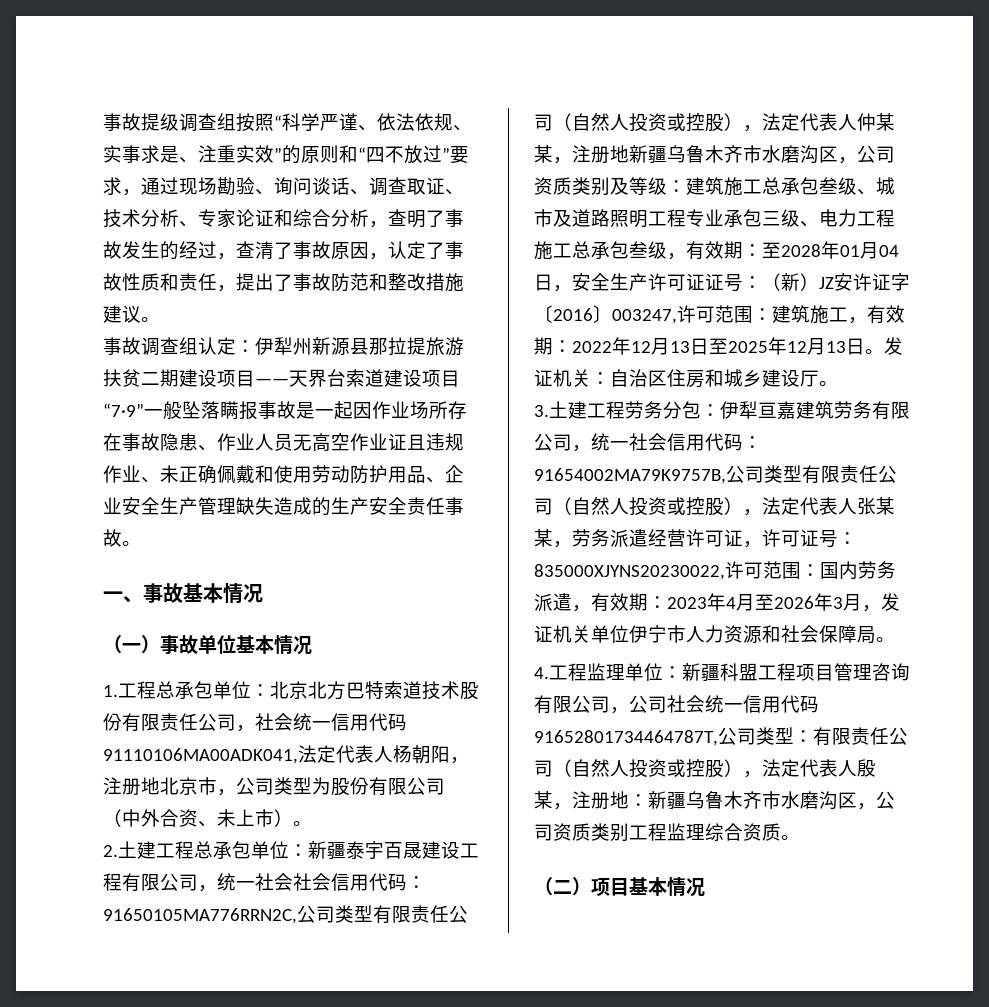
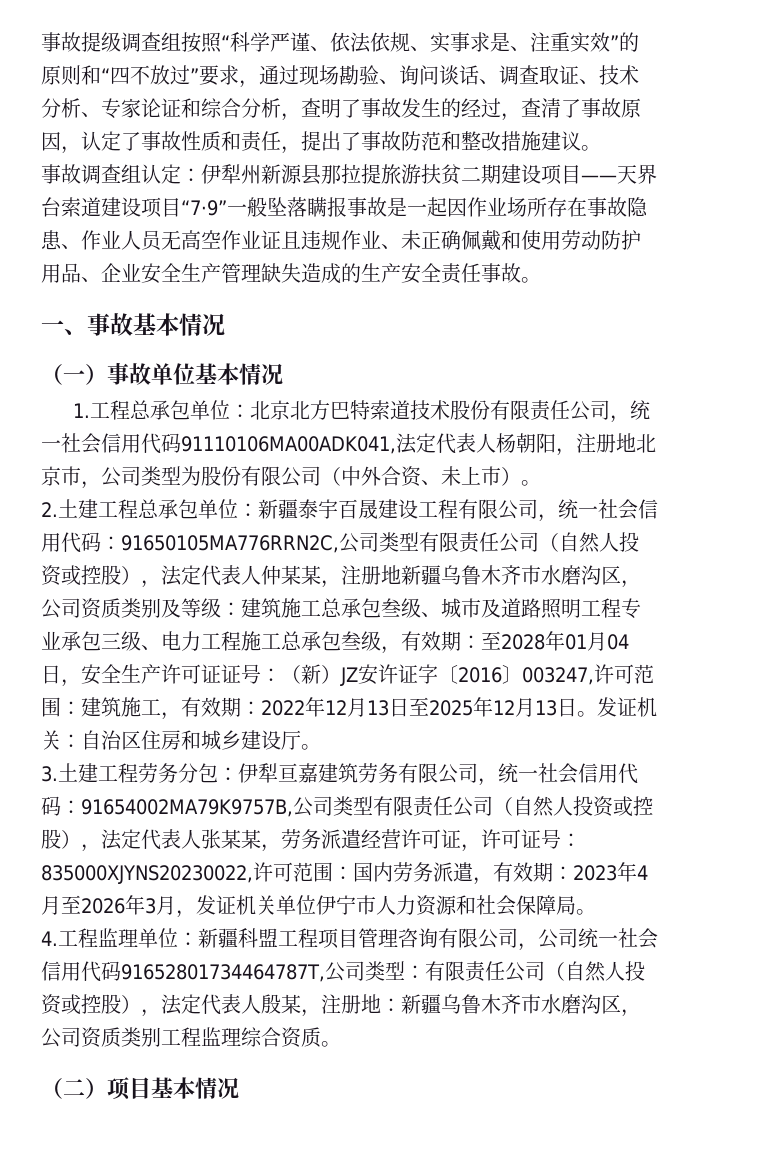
- 1.工程总承包单位：北京北方巴特索道技术股份有限责任公司，社会统一信用代码91110106MA00ADK041,法定代表人杨朝阳，注册地北京市，公司类型为股份有限公司（中外合资、未上市）。
+ 1.工程总承包单位：北京北方巴特索道技术股份有限责任公司，统一社会信用代码91110106MA00ADK041,法定代表人杨朝阳，注册地北京市，公司类型为股份有限公司（中外合资、未上市）。
- 新疆泰宇百晟建设工程有限公司，统一社会社会信用代码：
+ 新疆泰宇百晟建设工程有限公司，统一社会信用代码：
- 4.工程监理单位：新疆科盟工程项目管理咨询有限公司，公司社会统一信用代码91652801734464787T,公司类型：有限责任公司（自然人投资或控股），法定代表人殷某，注册地：新疆乌鲁木齐市水磨沟区，公司资质类别工程监理综合资质。
+ 4.工程监理单位：新疆科盟工程项目管理咨询有限公司，公司统一社会信用代码91652801734464787T,公司类型：有限责任公司（自然人投资或控股），法定代表人殷某，注册地：新疆乌鲁木齐市水磨沟区，公司资质类别工程监理综合资质。

